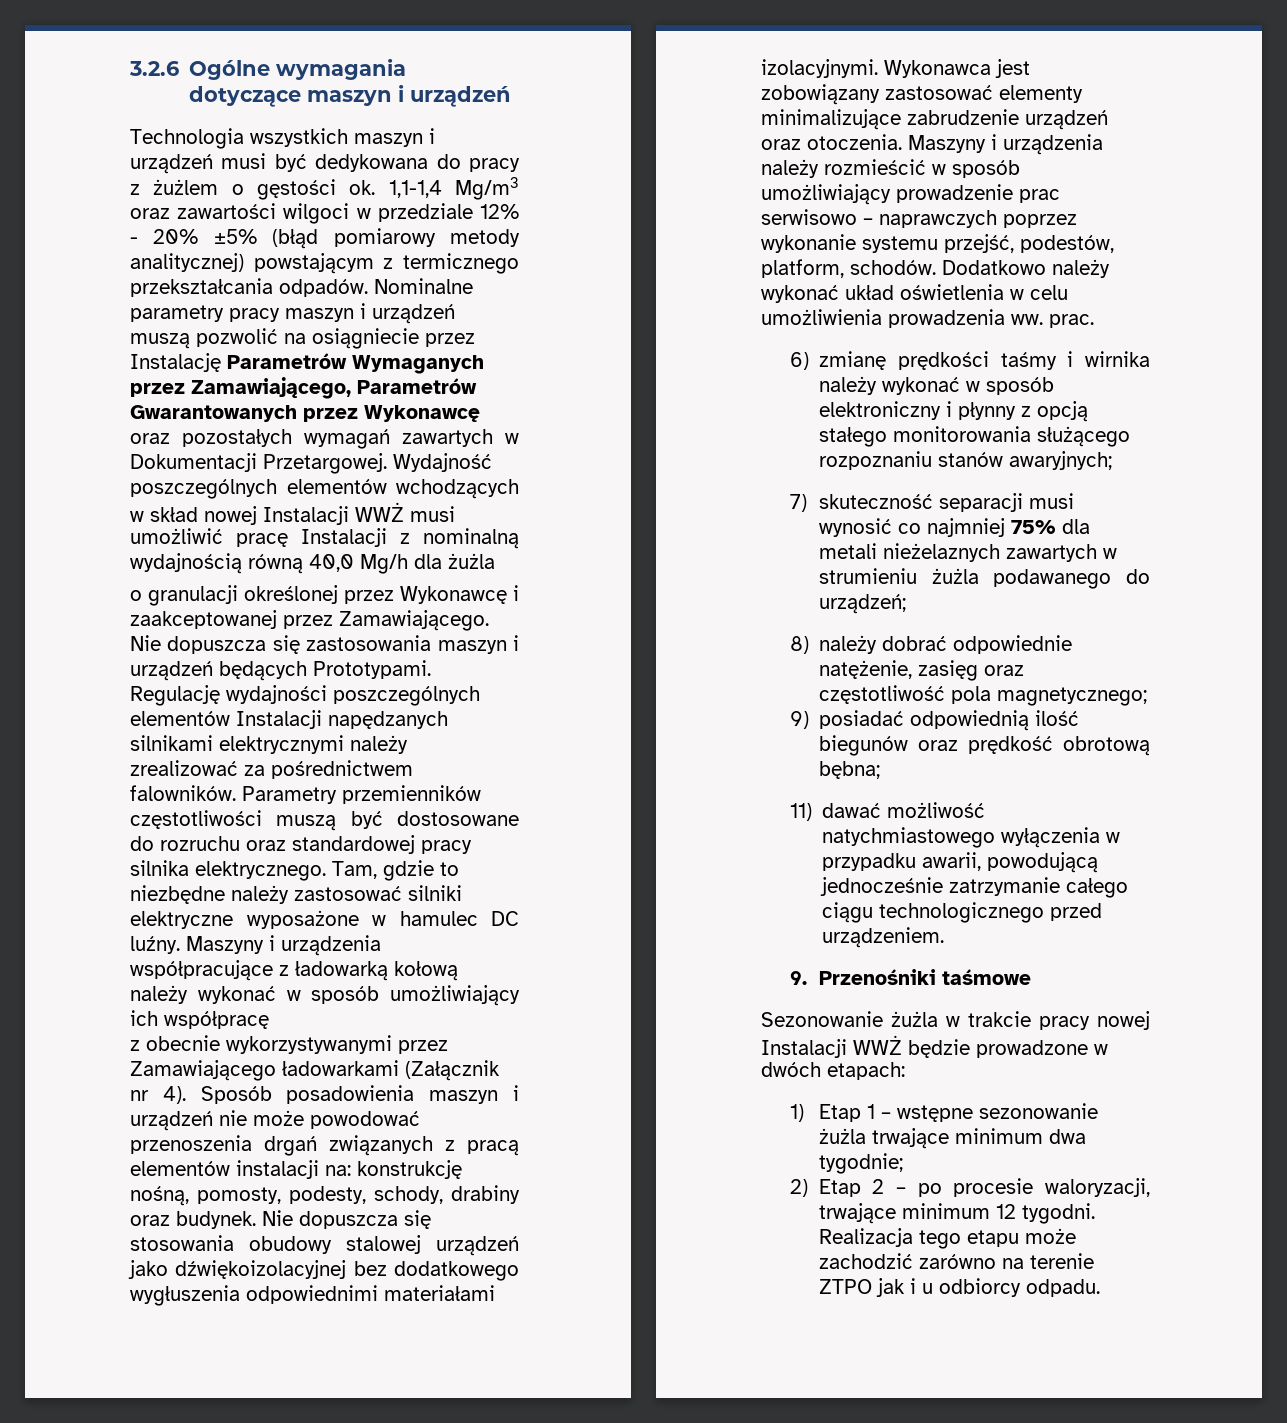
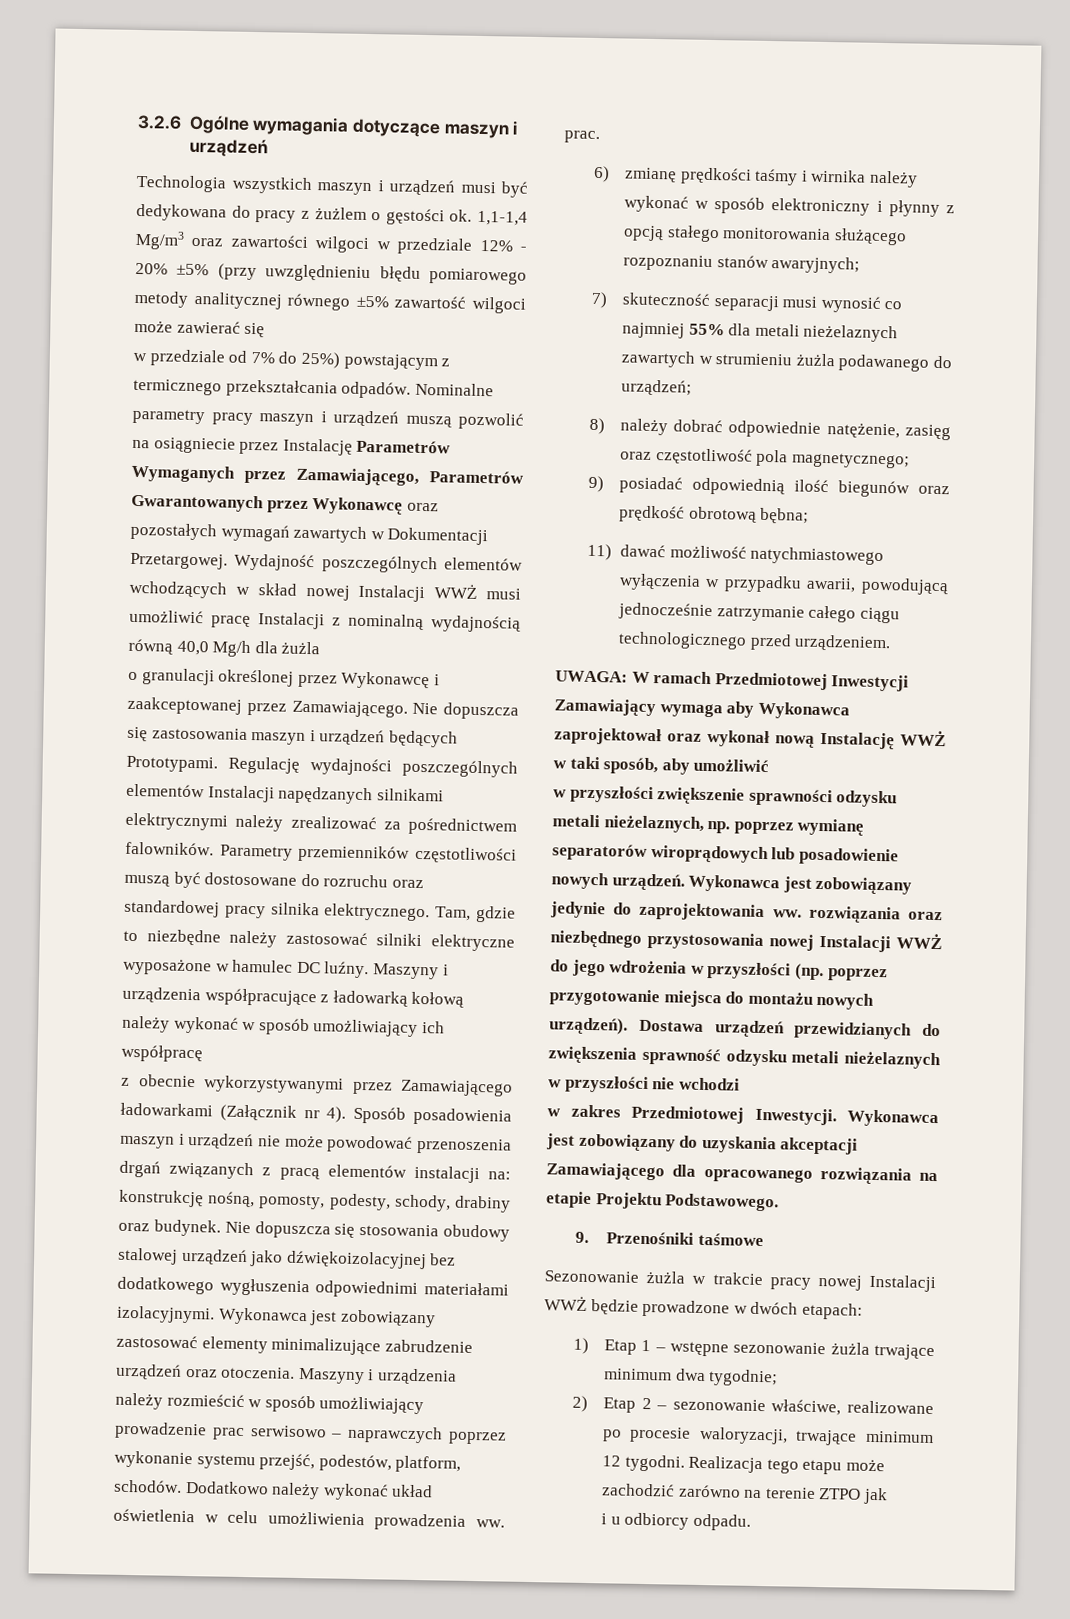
- 1,1-1,4 Mg/m3 oraz zawartości wilgoci w przedziale 12% - 20% ±5% (błąd pomiarowy metody analitycznej) powstającym z termicznego przekształcania odpadów.
+ 1,1-1,4 Mg/m3 oraz zawartości wilgoci w przedziale 12% - 20% ±5% (przy uwzględnieniu błędu pomiarowego metody analitycznej równego ±5% zawartość wilgoci może zawierać się
+ w przedziale od 7% do 25%) powstającym z termicznego przekształcania odpadów.
- 7) skuteczność separacji musi wynosić co najmniej 75% dla metali nieżelaznych zawartych w strumieniu żużla podawanego do urządzeń;
+ 7) skuteczność separacji musi wynosić co najmniej 55% dla metali nieżelaznych zawartych w strumieniu żużla podawanego do urządzeń;
+ UWAGA: W ramach Przedmiotowej Inwestycji Zamawiający wymaga aby Wykonawca zaprojektował oraz wykonał nową Instalację WWŻ w taki sposób, aby umożliwić
+ w przyszłości zwiększenie sprawności odzysku metali nieżelaznych, np. poprzez wymianę separatorów wiroprądowych lub posadowienie nowych urządzeń. Wykonawca jest zobowiązany jedynie do zaprojektowania ww. rozwiązania oraz niezbędnego przystosowania nowej Instalacji WWŻ do jego wdrożenia w przyszłości (np. poprzez przygotowanie miejsca do montażu nowych urządzeń). Dostawa urządzeń przewidzianych do zwiększenia sprawność odzysku metali nieżelaznych w przyszłości nie wchodzi
+ w zakres Przedmiotowej Inwestycji. Wykonawca jest zobowiązany do uzyskania akceptacji Zamawiającego dla opracowanego rozwiązania na etapie Projektu Podstawowego.
- 2) Etap 2 – po procesie waloryzacji, trwające minimum 12 tygodni.
+ 2) Etap 2 – sezonowanie właściwe, realizowane po procesie waloryzacji, trwające minimum 12 tygodni.
- Realizacja tego etapu może zachodzić zarówno na terenie ZTPO jak i u odbiorcy odpadu.
+ Realizacja tego etapu może zachodzić zarówno na terenie ZTPO jak
+ i u odbiorcy odpadu.

